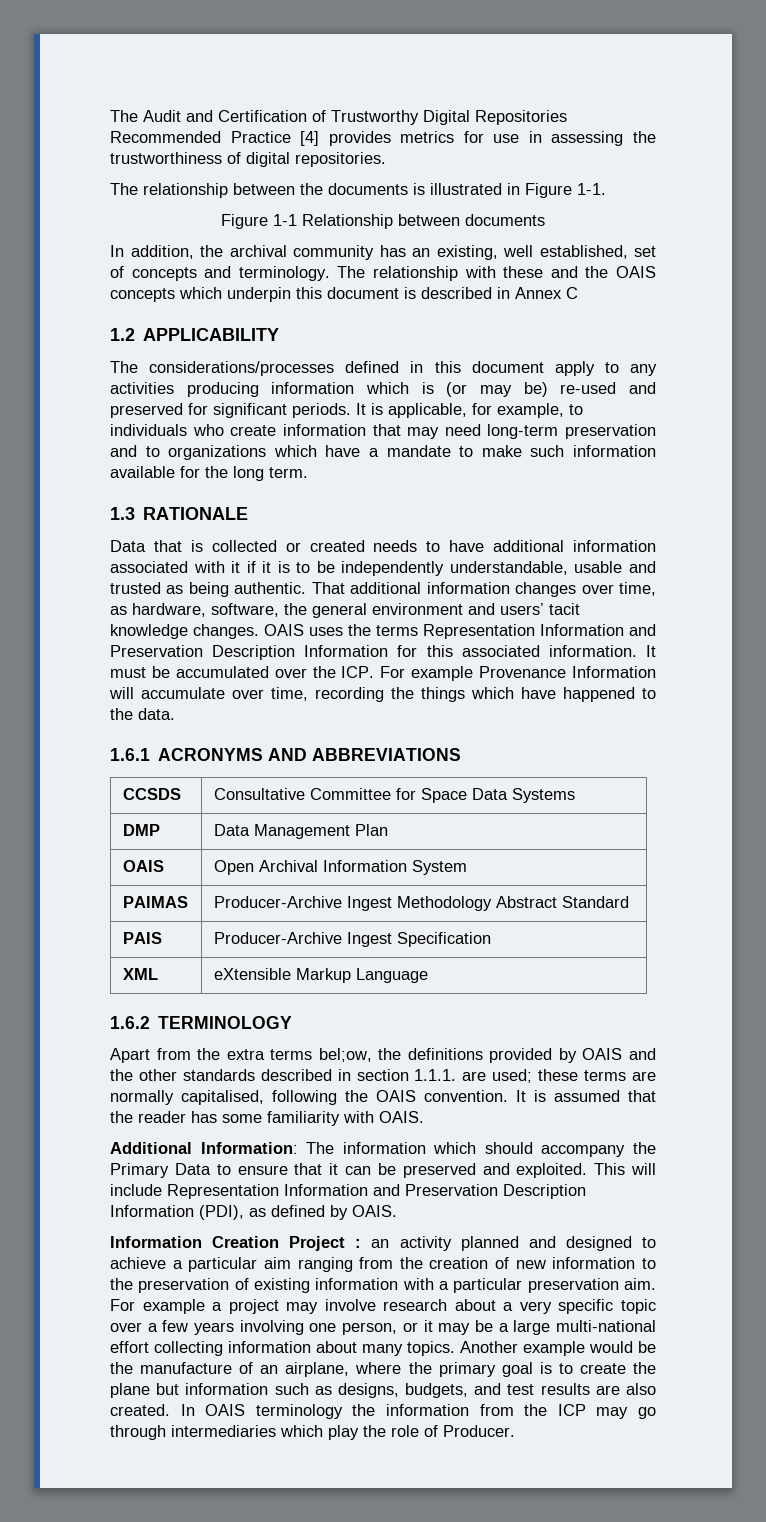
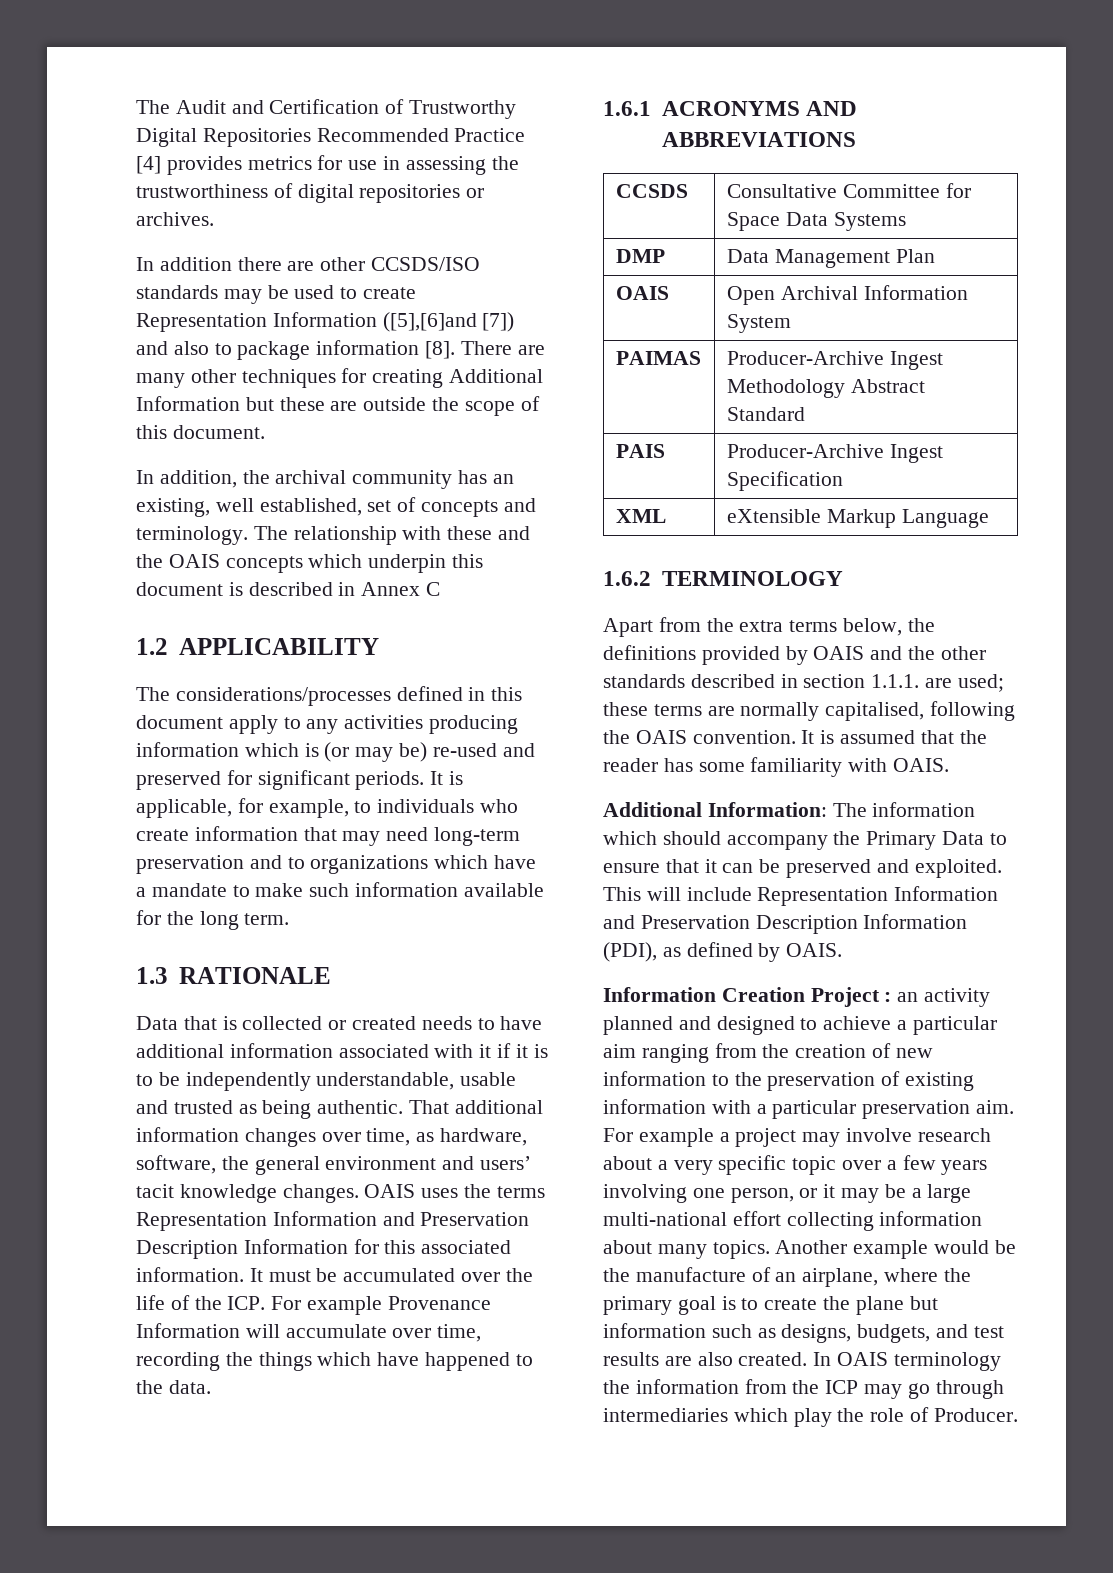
- The Audit and Certification of Trustworthy Digital Repositories Recommended Practice [4] provides metrics for use in assessing the trustworthiness of digital repositories.
- The relationship between the documents is illustrated in Figure 1-1.
- Figure 1-1 Relationship between documents
+ The Audit and Certification of Trustworthy Digital Repositories Recommended Practice [4] provides metrics for use in assessing the trustworthiness of digital repositories or archives.
+ In addition there are other CCSDS/ISO standards may be used to create Representation Information ([5],[6]and [7]) and also to package information [8]. There are many other techniques for creating Additional Information but these are outside the scope of this document.
- It must be accumulated over the ICP. For example Provenance Information will accumulate over time, recording the things which have happened to the data.
+ It must be accumulated over the life of the ICP. For example Provenance Information will accumulate over time, recording the things which have happened to the data.
- Apart from the extra terms bel;ow, the definitions provided by OAIS and the other standards described in section 1.1.1. are used; these terms are normally capitalised, following the OAIS convention.
+ Apart from the extra terms below, the definitions provided by OAIS and the other standards described in section 1.1.1. are used; these terms are normally capitalised, following the OAIS convention.

